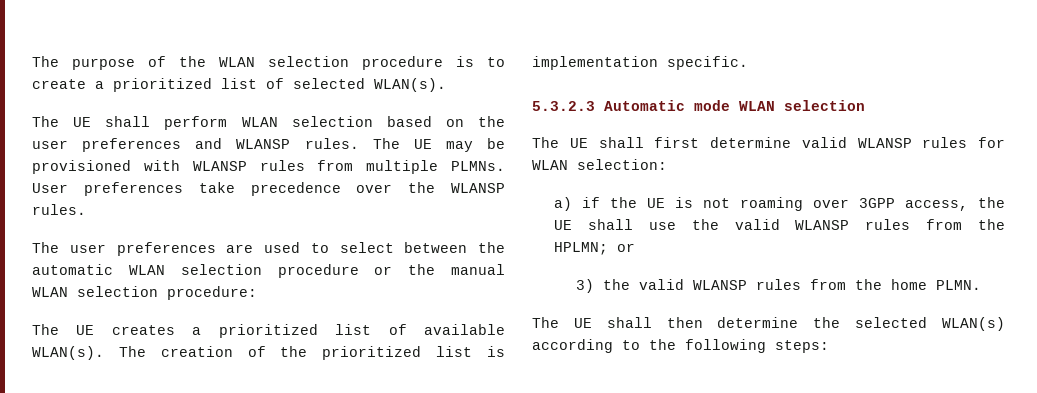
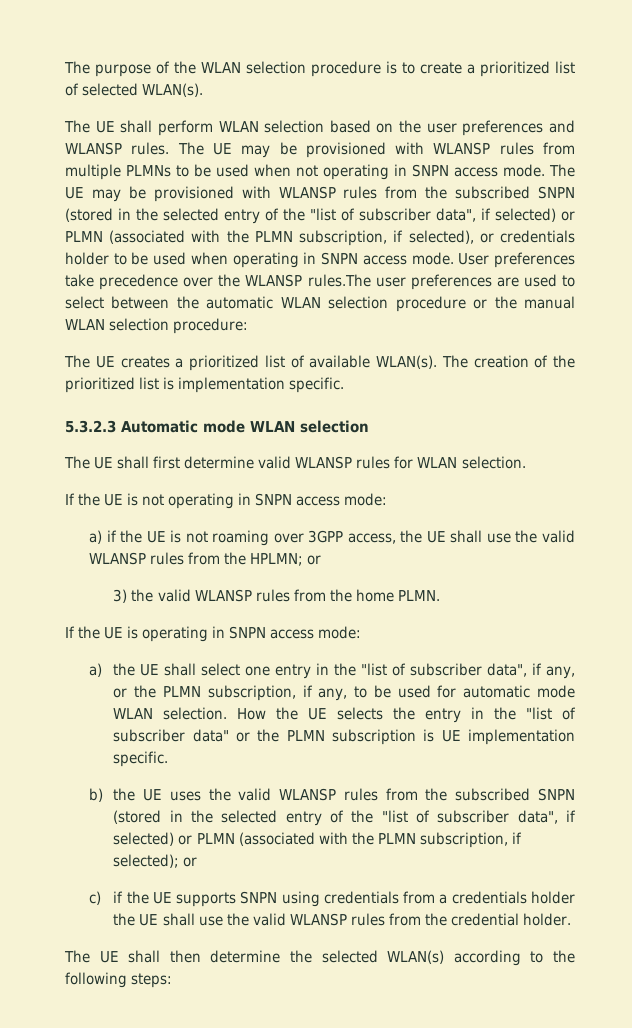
- The UE may be provisioned with WLANSP rules from multiple PLMNs.
+ The UE may be provisioned with WLANSP rules from multiple PLMNs to be used when not operating in SNPN access mode. The UE may be provisioned with WLANSP rules from the subscribed SNPN (stored in the selected entry of the "list of subscriber data", if selected) or PLMN (associated with the PLMN subscription, if selected), or credentials holder to be used when operating in SNPN access mode.
- User preferences take precedence over the WLANSP rules.
- The user preferences are used to select between the automatic WLAN selection procedure or the manual WLAN selection procedure:
+ User preferences take precedence over the WLANSP rules.The user preferences are used to select between the automatic WLAN selection procedure or the manual WLAN selection procedure:
- The UE shall first determine valid WLANSP rules for WLAN selection:
+ The UE shall first determine valid WLANSP rules for WLAN selection.
+ If the UE is not operating in SNPN access mode:
+ If the UE is operating in SNPN access mode:
+ a) the UE shall select one entry in the "list of subscriber data", if any, or the PLMN subscription, if any, to be used for automatic mode WLAN selection. How the UE selects the entry in the "list of subscriber data" or the PLMN subscription is UE implementation specific.
+ b) the UE uses the valid WLANSP rules from the subscribed SNPN (stored in the selected entry of the "list of subscriber data", if selected) or PLMN (associated with the PLMN subscription, if selected); or
+ c) if the UE supports SNPN using credentials from a credentials holder the UE shall use the valid WLANSP rules from the credential holder.

